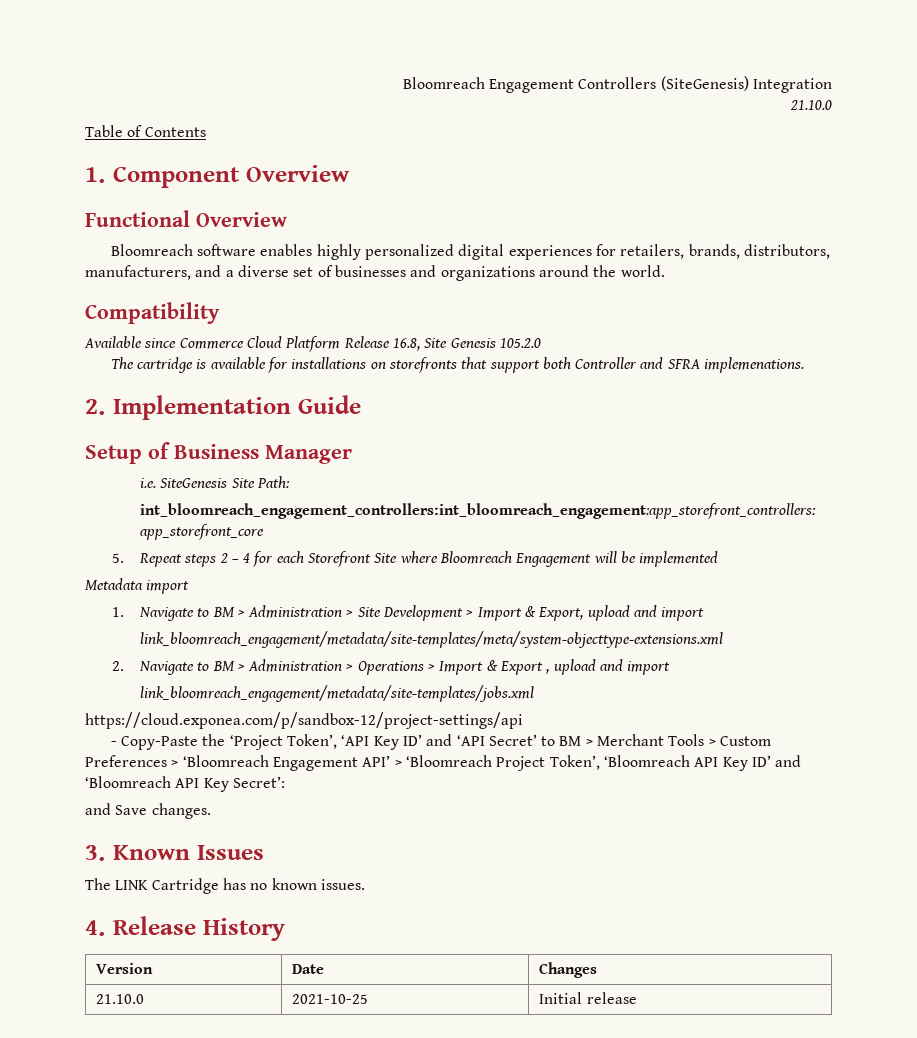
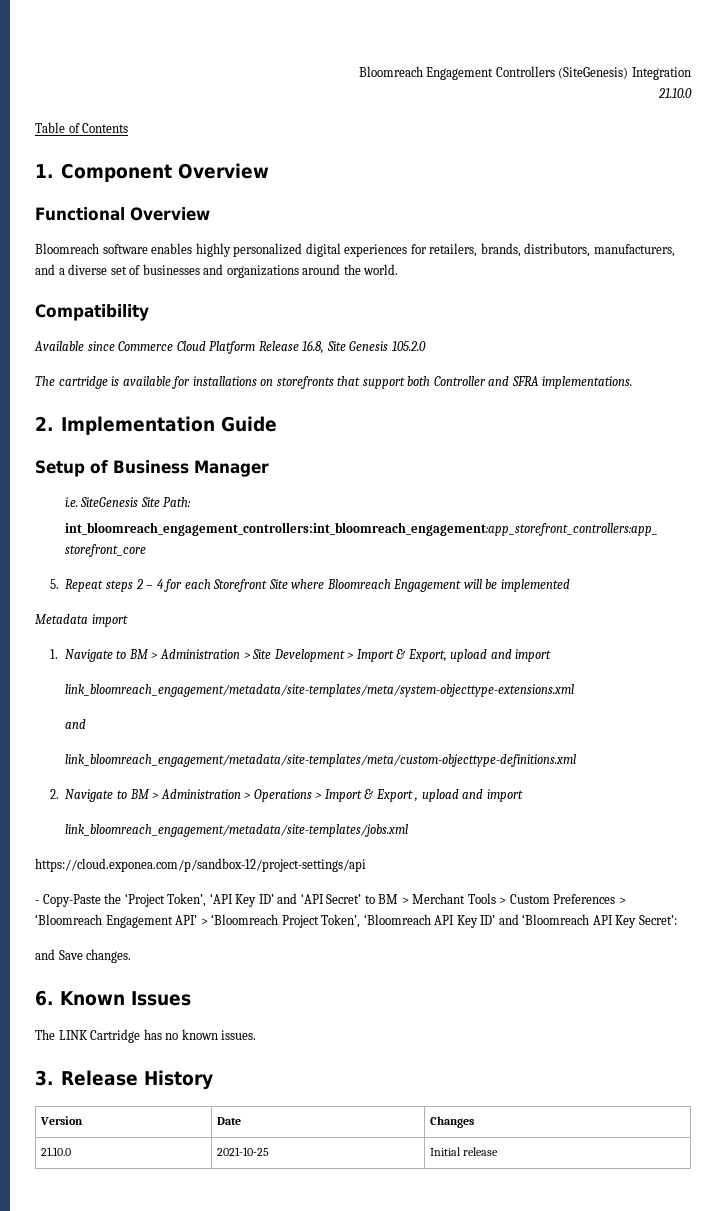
- The cartridge is available for installations on storefronts that support both Controller and SFRA implemenations.
+ The cartridge is available for installations on storefronts that support both Controller and SFRA implementations.
  link_bloomreach_engagement/metadata/site-templates/meta/system-objecttype-extensions.xml
+ and
+ link_bloomreach_engagement/metadata/site-templates/meta/custom-objecttype-definitions.xml
- 3. Known Issues
+ 6. Known Issues
- 4. Release History
+ 3. Release History

